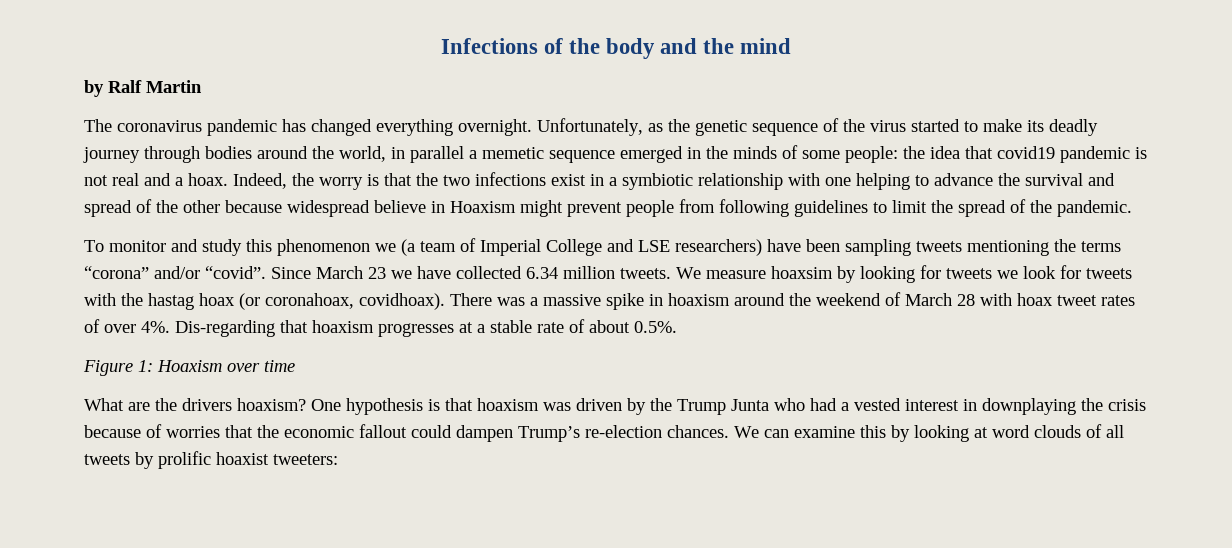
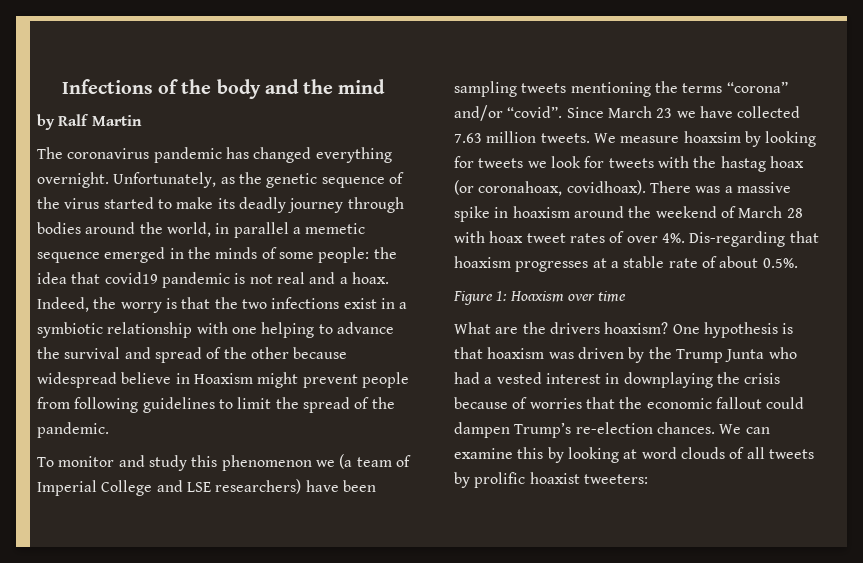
- Since March 23 we have collected 6.34 million tweets.
+ Since March 23 we have collected 7.63 million tweets.

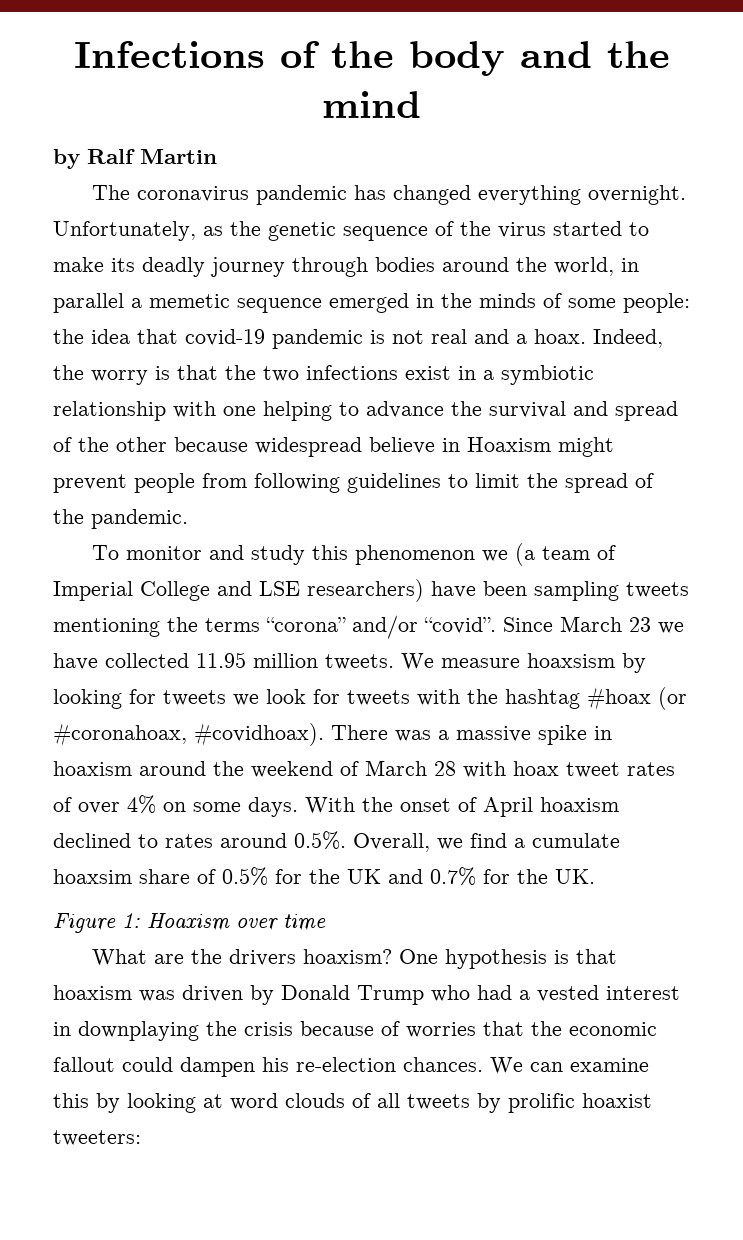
- Unfortunately, as the genetic sequence of the virus started to make its deadly journey through bodies around the world, in parallel a memetic sequence emerged in the minds of some people: the idea that covid19 pandemic is not real and a hoax.
+ Unfortunately, as the genetic sequence of the virus started to make its deadly journey through bodies around the world, in parallel a memetic sequence emerged in the minds of some people: the idea that covid-19 pandemic is not real and a hoax.
- Since March 23 we have collected 7.63 million tweets.
+ Since March 23 we have collected 11.95 million tweets.
- We measure hoaxsim by looking for tweets we look for tweets with the hastag hoax (or coronahoax, covidhoax).
+ We measure hoaxsism by looking for tweets we look for tweets with the hashtag #hoax (or #coronahoax, #covidhoax).
- There was a massive spike in hoaxism around the weekend of March 28 with hoax tweet rates of over 4%. Dis-regarding that hoaxism progresses at a stable rate of about 0.5%.
+ There was a massive spike in hoaxism around the weekend of March 28 with hoax tweet rates of over 4% on some days. With the onset of April hoaxism declined to rates around 0.5%. Overall, we find a cumulate hoaxsim share of 0.5% for the UK and 0.7% for the UK.
- One hypothesis is that hoaxism was driven by the Trump Junta who had a vested interest in downplaying the crisis because of worries that the economic fallout could dampen Trump’s re-election chances.
+ One hypothesis is that hoaxism was driven by Donald Trump who had a vested interest in downplaying the crisis because of worries that the economic fallout could dampen his re-election chances.

